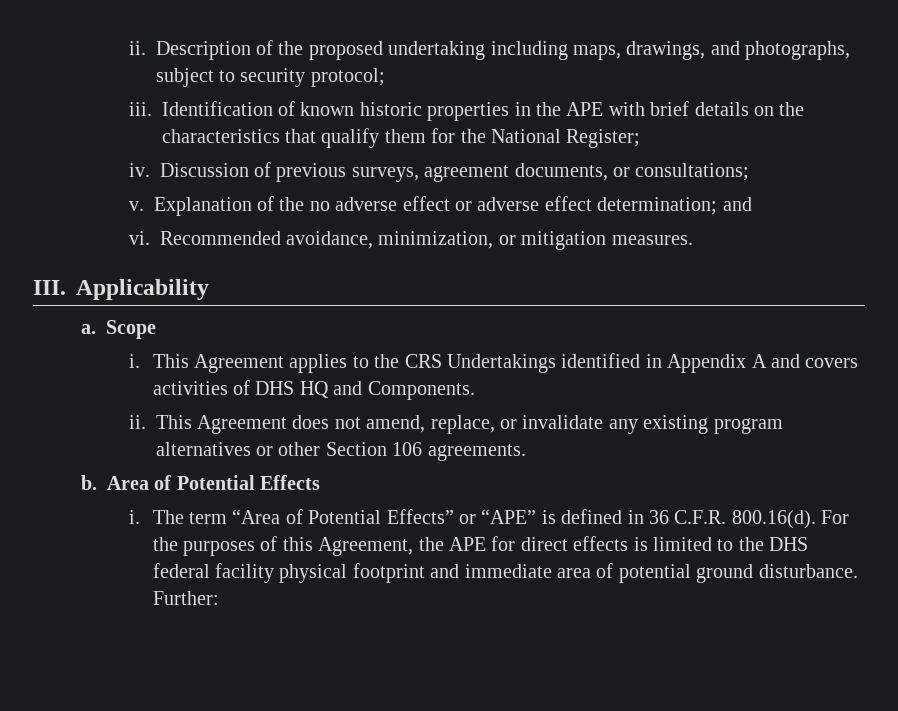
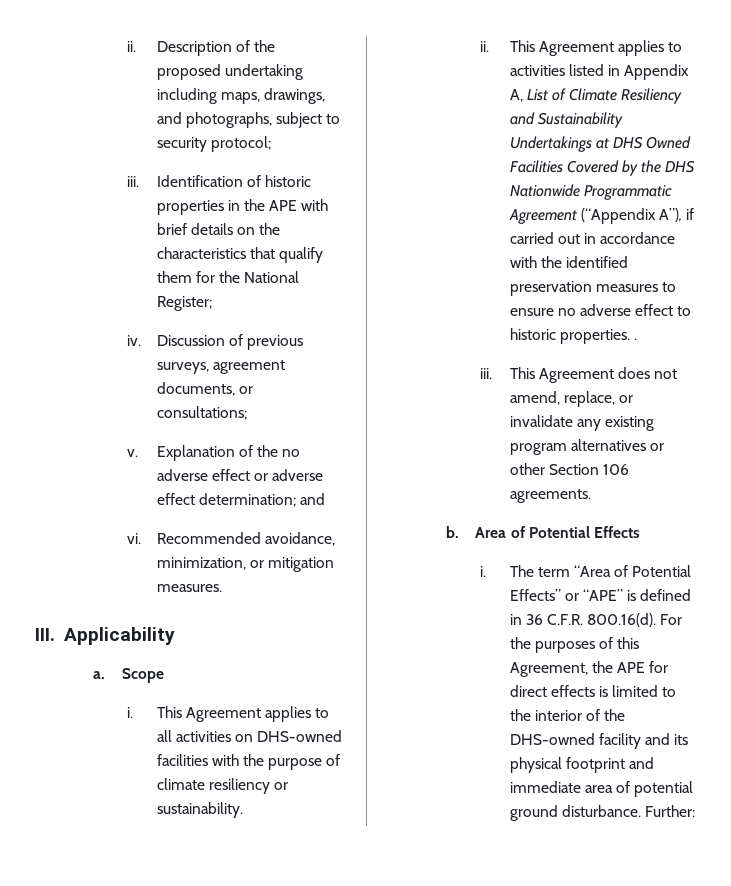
- Identification of known historic properties in the APE with brief details on the characteristics that qualify them for the National Register;
+ Identification of historic properties in the APE with brief details on the characteristics that qualify them for the National Register;
- This Agreement applies to the CRS Undertakings identified in Appendix A and covers activities of DHS HQ and Components.
- ii.
+ This Agreement applies to all activities on DHS-owned facilities with the purpose of climate resiliency or sustainability.
+ ii. This Agreement applies to activities listed in Appendix A, List of Climate Resiliency and Sustainability Undertakings at DHS Owned Facilities Covered by the DHS Nationwide Programmatic Agreement (“Appendix A”), if carried out in accordance with the identified preservation measures to ensure no adverse effect to historic properties. .
+ iii.
- The term “Area of Potential Effects” or “APE” is defined in 36 C.F.R. 800.16(d). For the purposes of this Agreement, the APE for direct effects is limited to the DHS federal facility physical footprint and immediate area of potential ground disturbance.
+ The term “Area of Potential Effects” or “APE” is defined in 36 C.F.R. 800.16(d). For the purposes of this Agreement, the APE for direct effects is limited to the interior of the DHS-owned facility and its physical footprint and immediate area of potential ground disturbance.

